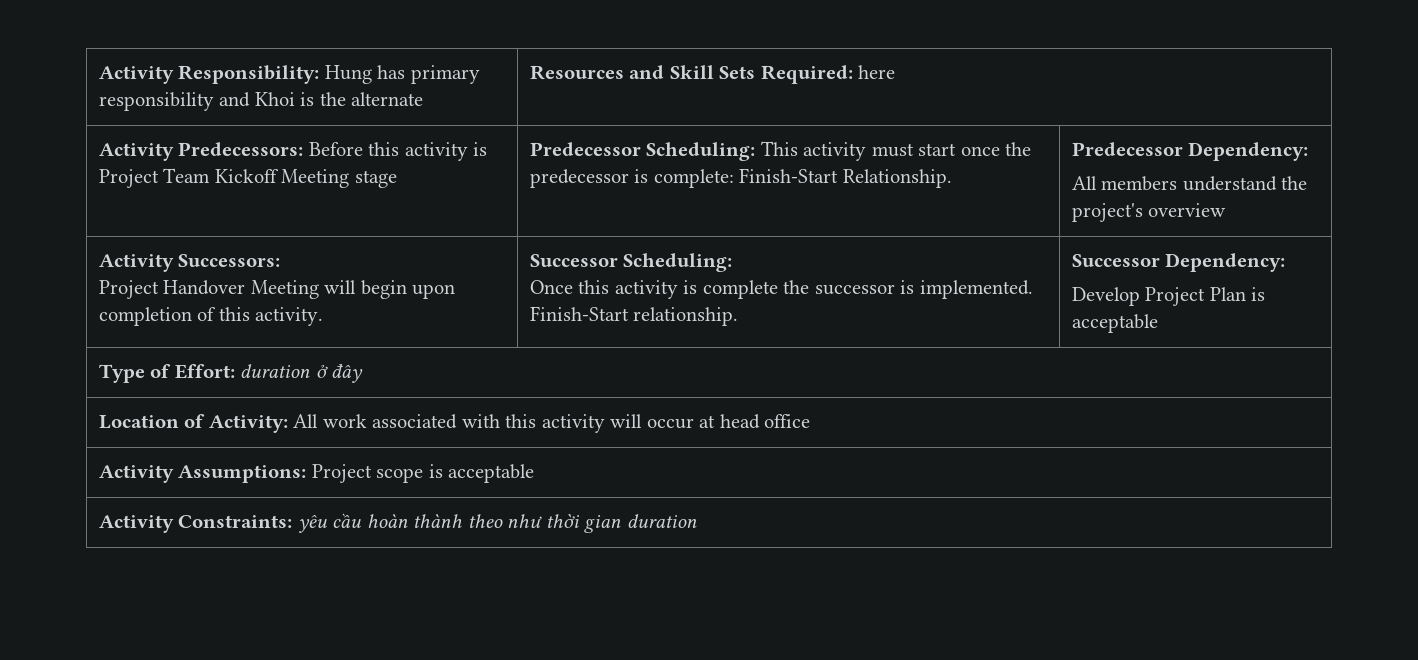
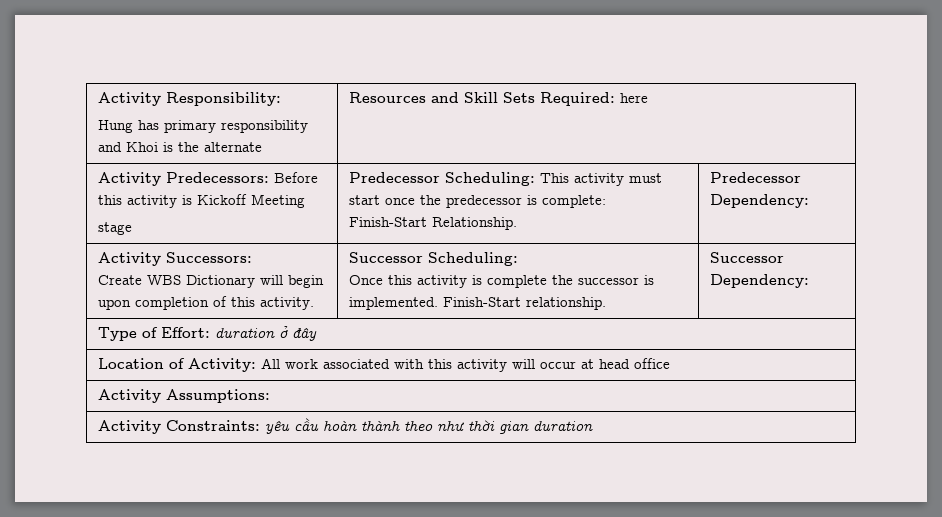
- Activity Responsibility: Hung has primary responsibility and Khoi is the alternate | Resources and Skill Sets Required: here
+ Activity Responsibility:
+ Hung has primary responsibility and Khoi is the alternate | Resources and Skill Sets Required: here
- Activity Predecessors: Before this activity is Project Team Kickoff Meeting stage | Predecessor Scheduling: This activity must start once the predecessor is complete: Finish-Start Relationship. | Predecessor Dependency:
- All members understand the project's overview
+ Activity Predecessors: Before this activity is Kickoff Meeting
+ stage | Predecessor Scheduling: This activity must start once the predecessor is complete: Finish-Start Relationship. | Predecessor Dependency:
  Activity Successors:
- Project Handover Meeting will begin upon completion of this activity. | Successor Scheduling:
+ Create WBS Dictionary will begin upon completion of this activity. | Successor Scheduling:
  Once this activity is complete the successor is implemented. Finish-Start relationship. | Successor Dependency:
- Develop Project Plan is acceptable
- Activity Assumptions: Project scope is acceptable
+ Activity Assumptions:

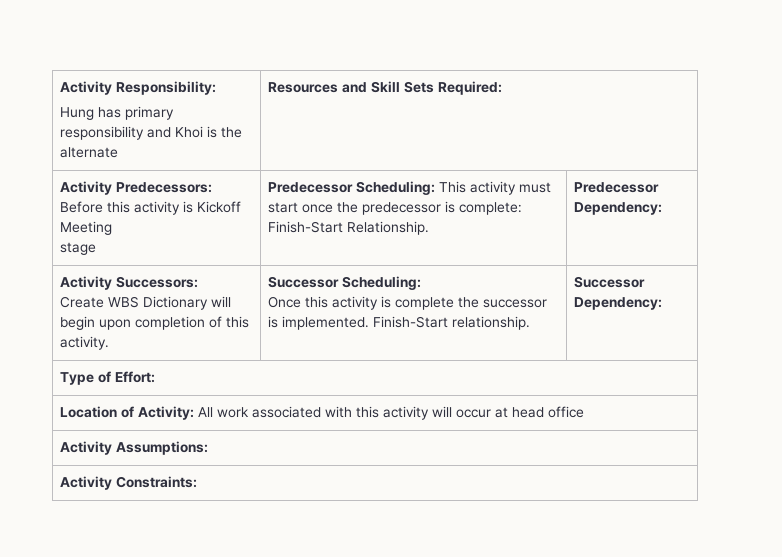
  Activity Responsibility:
- Hung has primary responsibility and Khoi is the alternate | Resources and Skill Sets Required: here
+ Hung has primary responsibility and Khoi is the alternate | Resources and Skill Sets Required:
- Type of Effort: duration ở đây
+ Type of Effort:
- Activity Constraints: yêu cầu hoàn thành theo như thời gian duration
+ Activity Constraints:

